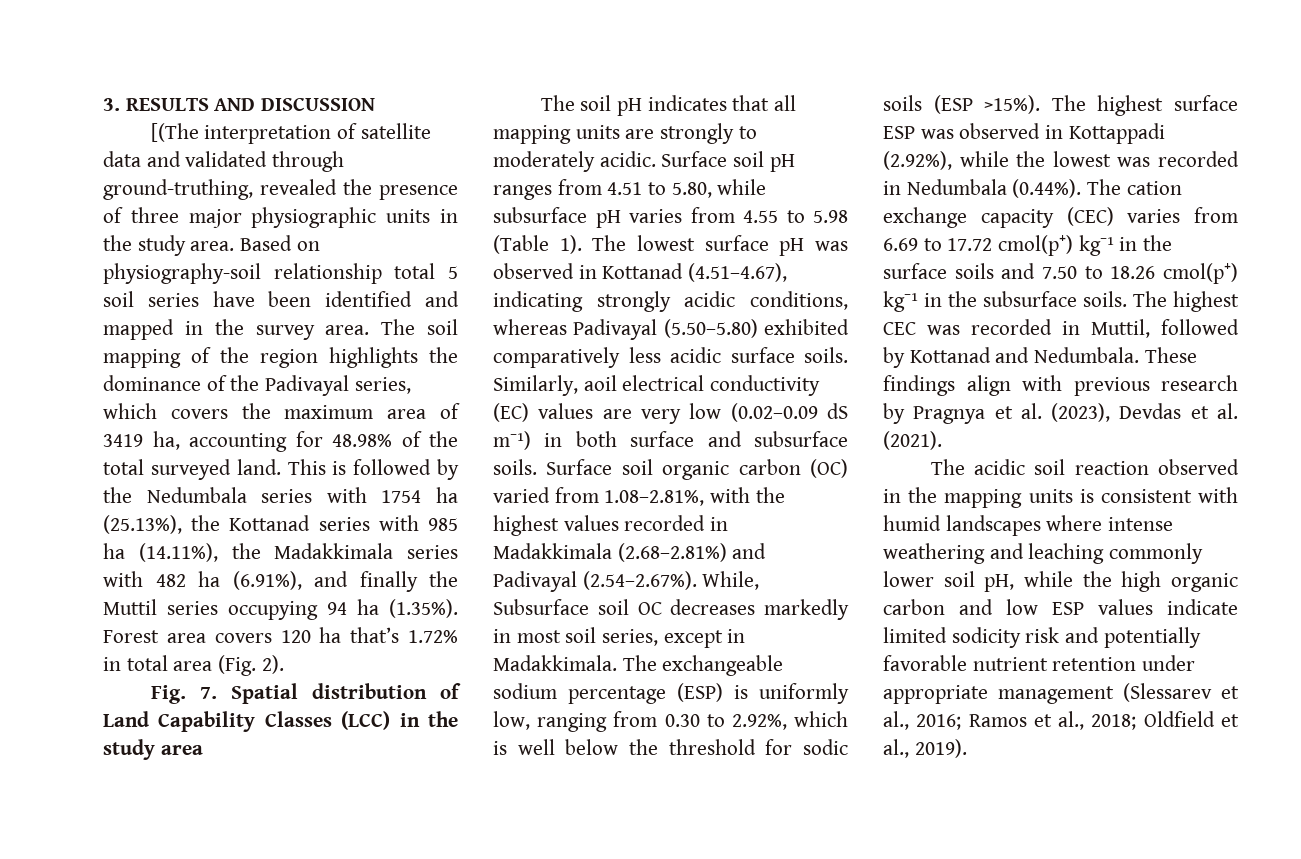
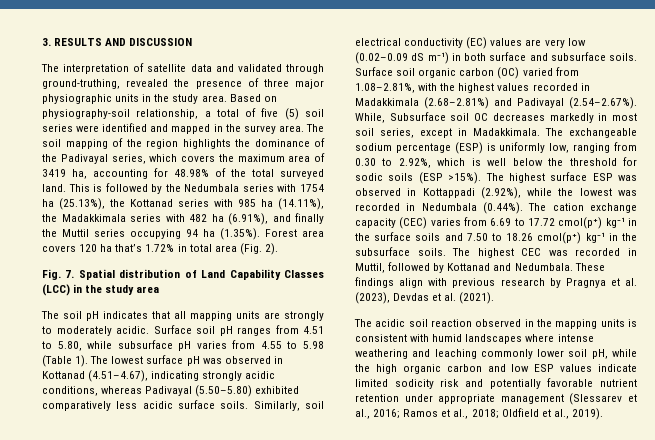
- [(The interpretation of satellite data and validated through ground-truthing, revealed the presence of three major physiographic units in the study area.
+ The interpretation of satellite data and validated through ground-truthing, revealed the presence of three major physiographic units in the study area.
- Based on physiography-soil relationship total 5 soil series have been identified and mapped in the survey area.
+ Based on physiography-soil relationship, a total of five (5) soil series were identified and mapped in the survey area.
- Similarly, aoil electrical conductivity (EC) values are very low (0.02–0.09 dS m⁻¹) in both surface and subsurface soils.
+ Similarly, soil electrical conductivity (EC) values are very low (0.02–0.09 dS m⁻¹) in both surface and subsurface soils.

